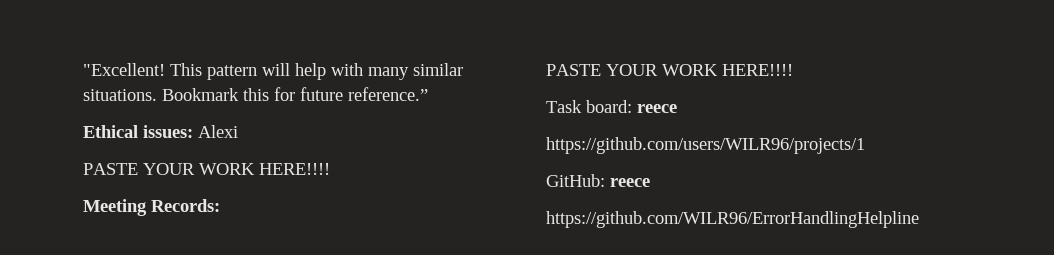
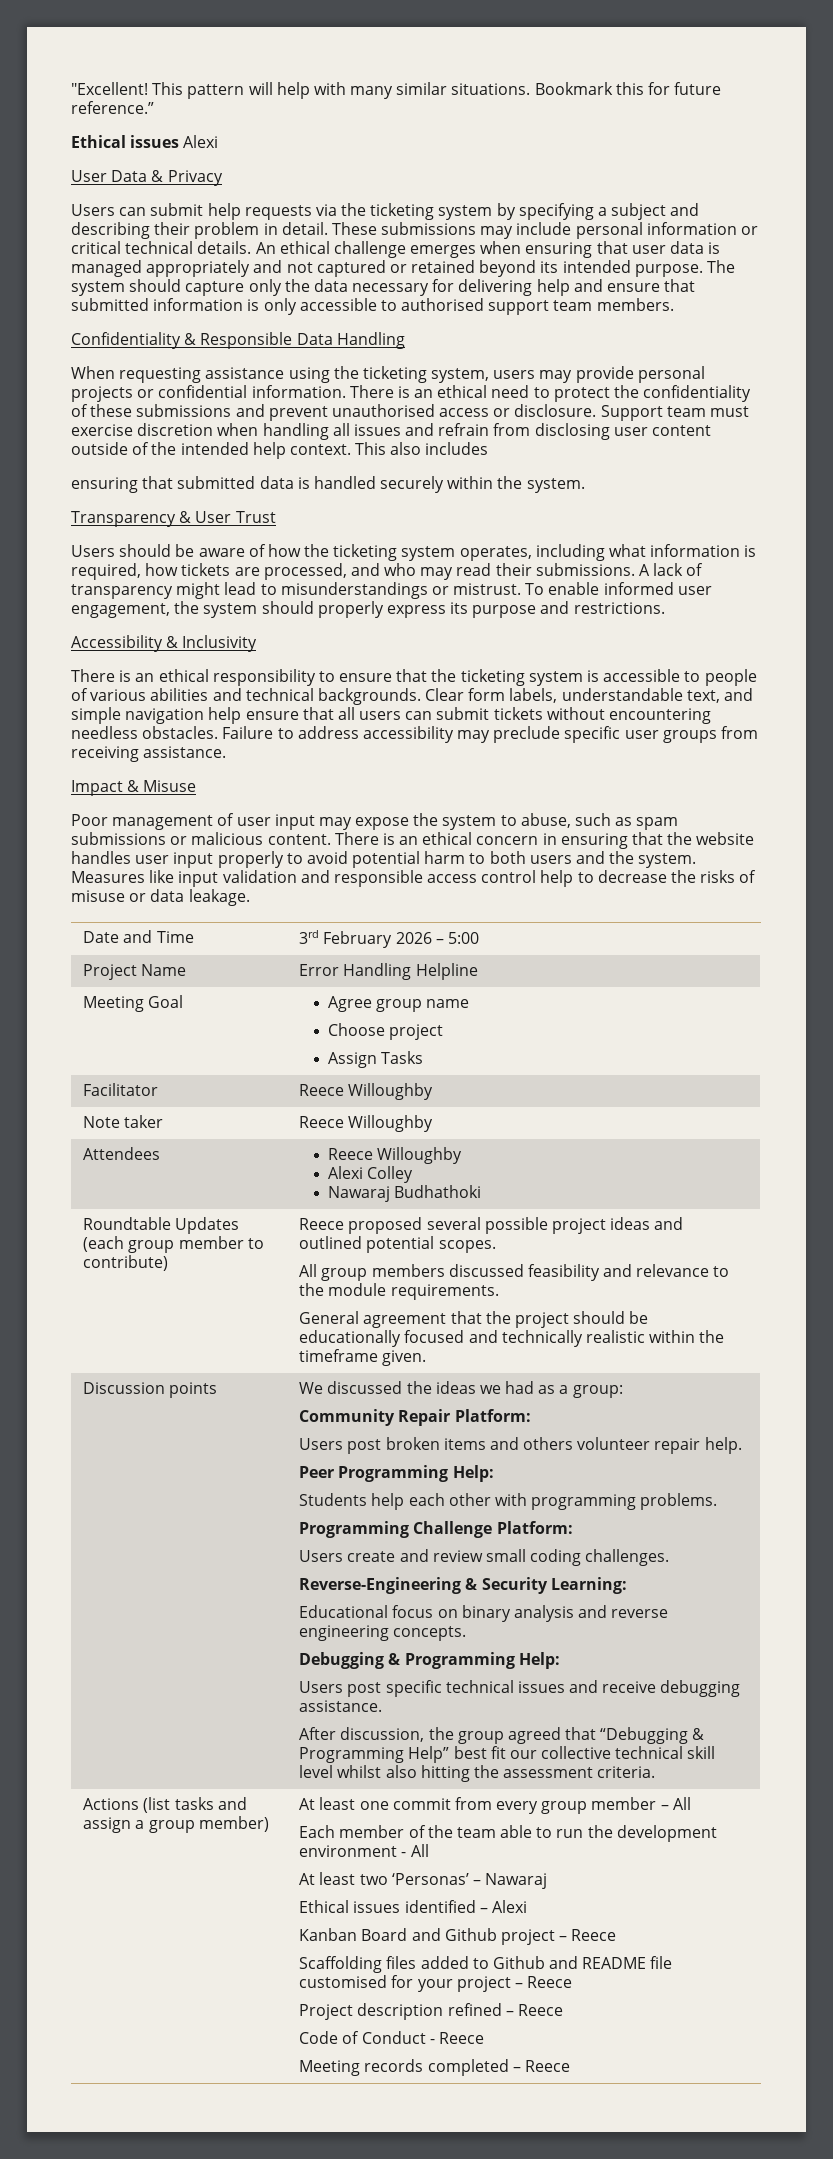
- Ethical issues: Alexi
- PASTE YOUR WORK HERE!!!!
- Meeting Records:
- PASTE YOUR WORK HERE!!!!
- Task board: reece
- https://github.com/users/WILR96/projects/1
- GitHub: reece
- https://github.com/WILR96/ErrorHandlingHelpline
+ Ethical issues Alexi
+ User Data & Privacy
+ Users can submit help requests via the ticketing system by specifying a subject and describing their problem in detail. These submissions may include personal information or critical technical details. An ethical challenge emerges when ensuring that user data is managed appropriately and not captured or retained beyond its intended purpose. The system should capture only the data necessary for delivering help and ensure that submitted information is only accessible to authorised support team members.
+ Confidentiality & Responsible Data Handling
+ When requesting assistance using the ticketing system, users may provide personal projects or confidential information. There is an ethical need to protect the confidentiality of these submissions and prevent unauthorised access or disclosure. Support team must exercise discretion when handling all issues and refrain from disclosing user content outside of the intended help context. This also includes
+ ensuring that submitted data is handled securely within the system.
+ Transparency & User Trust
+ Users should be aware of how the ticketing system operates, including what information is required, how tickets are processed, and who may read their submissions. A lack of transparency might lead to misunderstandings or mistrust. To enable informed user engagement, the system should properly express its purpose and restrictions.
+ Accessibility & Inclusivity
+ There is an ethical responsibility to ensure that the ticketing system is accessible to people of various abilities and technical backgrounds. Clear form labels, understandable text, and simple navigation help ensure that all users can submit tickets without encountering needless obstacles. Failure to address accessibility may preclude specific user groups from receiving assistance.
+ Impact & Misuse
+ Poor management of user input may expose the system to abuse, such as spam submissions or malicious content. There is an ethical concern in ensuring that the website handles user input properly to avoid potential harm to both users and the system. Measures like input validation and responsible access control help to decrease the risks of misuse or data leakage.
+ Date and Time | 3rd February 2026 – 5:00
+ Project Name | Error Handling Helpline
+ Meeting Goal | Agree group name
+ Choose project
+ Assign Tasks
+ Facilitator | Reece Willoughby
+ Note taker | Reece Willoughby
+ Attendees | Reece Willoughby
+ Alexi Colley
+ Nawaraj Budhathoki
+ Roundtable Updates (each group member to contribute) | Reece proposed several possible project ideas and outlined potential scopes.
+ All group members discussed feasibility and relevance to the module requirements.
+ General agreement that the project should be educationally focused and technically realistic within the timeframe given.
+ Discussion points | We discussed the ideas we had as a group:
+ Community Repair Platform:
+ Users post broken items and others volunteer repair help.
+ Peer Programming Help:
+ Students help each other with programming problems.
+ Programming Challenge Platform:
+ Users create and review small coding challenges.
+ Reverse-Engineering & Security Learning:
+ Educational focus on binary analysis and reverse engineering concepts.
+ Debugging & Programming Help:
+ Users post specific technical issues and receive debugging assistance.
+ After discussion, the group agreed that “Debugging & Programming Help” best fit our collective technical skill level whilst also hitting the assessment criteria.
+ Actions (list tasks and assign a group member) | At least one commit from every group member – All
+ Each member of the team able to run the development environment - All
+ At least two ‘Personas’ – Nawaraj
+ Ethical issues identified – Alexi
+ Kanban Board and Github project – Reece
+ Scaffolding files added to Github and README file customised for your project – Reece
+ Project description refined – Reece
+ Code of Conduct - Reece
+ Meeting records completed – Reece

